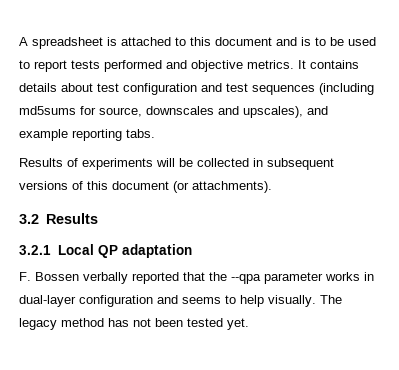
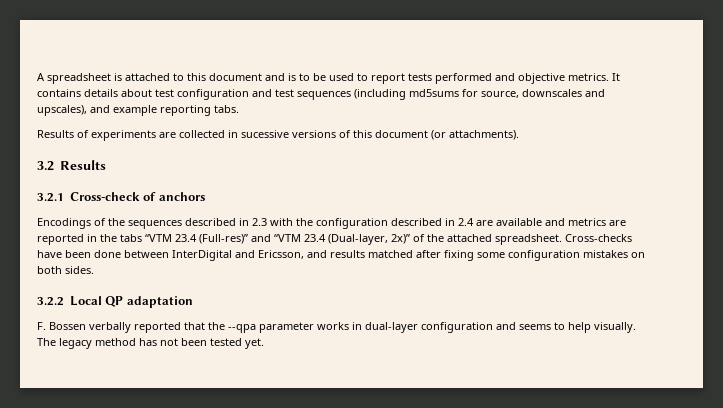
- Results of experiments will be collected in subsequent versions of this document (or attachments).
+ Results of experiments are collected in sucessive versions of this document (or attachments).
- 3.2.1 Local QP adaptation
+ 3.2.1 Cross-check of anchors
+ Encodings of the sequences described in 2.3 with the configuration described in 2.4 are available and metrics are reported in the tabs “VTM 23.4 (Full-res)” and “VTM 23.4 (Dual-layer, 2x)” of the attached spreadsheet. Cross-checks have been done between InterDigital and Ericsson, and results matched after fixing some configuration mistakes on both sides.
+ 3.2.2 Local QP adaptation

